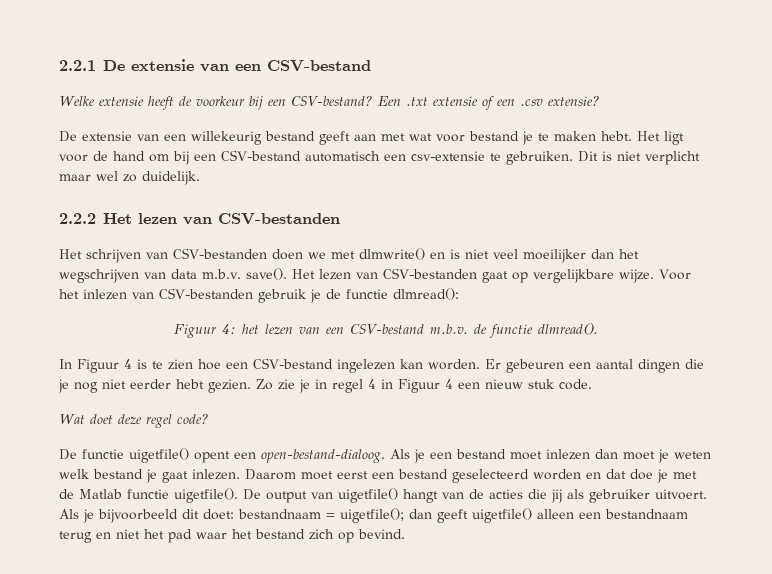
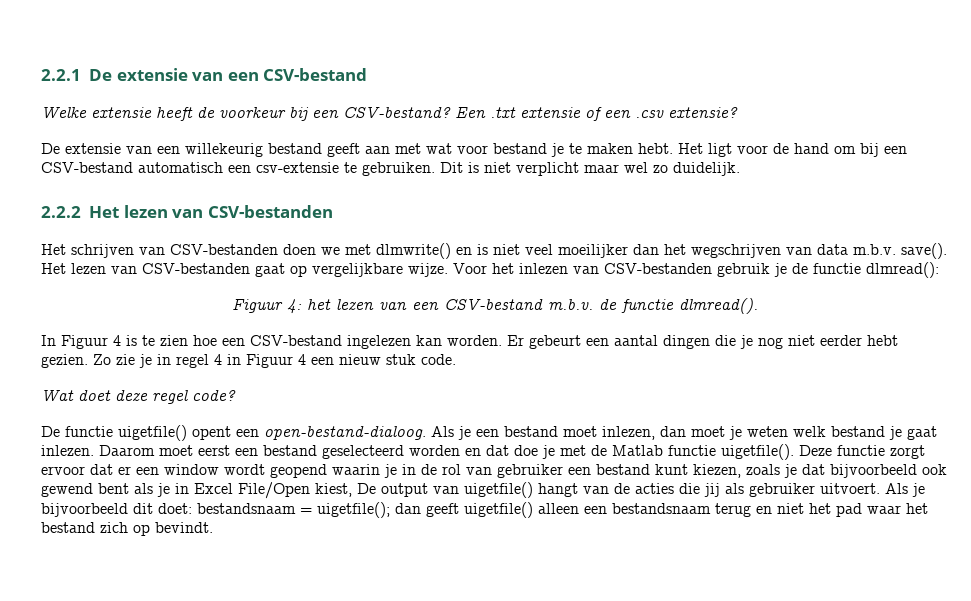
- Er gebeuren een aantal dingen die je nog niet eerder hebt gezien.
+ Er gebeurt een aantal dingen die je nog niet eerder hebt gezien.
- Als je een bestand moet inlezen dan moet je weten welk bestand je gaat inlezen.
+ Als je een bestand moet inlezen, dan moet je weten welk bestand je gaat inlezen.
- De output van uigetfile() hangt van de acties die jij als gebruiker uitvoert.
+ Deze functie zorgt ervoor dat er een window wordt geopend waarin je in de rol van gebruiker een bestand kunt kiezen, zoals je dat bijvoorbeeld ook gewend bent als je in Excel File/Open kiest, De output van uigetfile() hangt van de acties die jij als gebruiker uitvoert.
- Als je bijvoorbeeld dit doet: bestandnaam = uigetfile(); dan geeft uigetfile() alleen een bestandnaam terug en niet het pad waar het bestand zich op bevind.
+ Als je bijvoorbeeld dit doet: bestandsnaam = uigetfile(); dan geeft uigetfile() alleen een bestandsnaam terug en niet het pad waar het bestand zich op bevindt.

